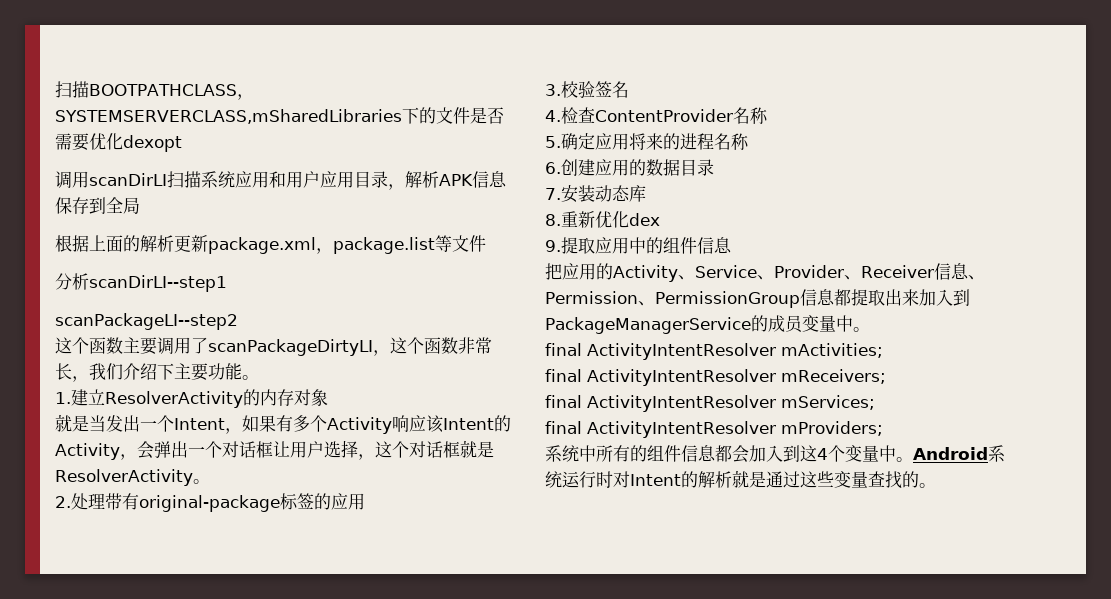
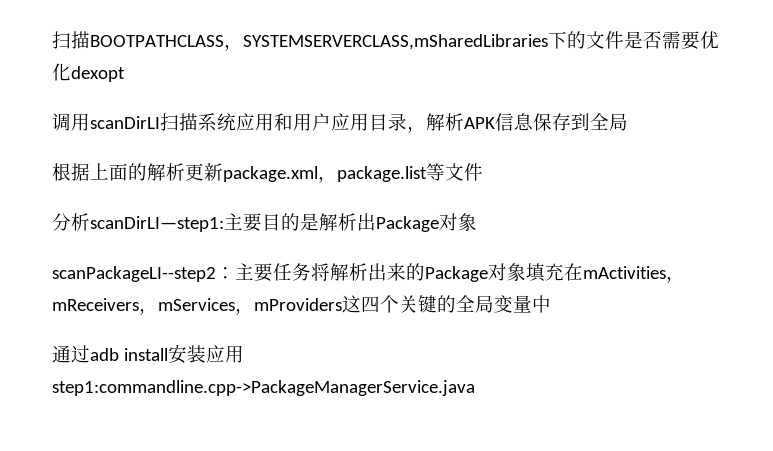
- 分析scanDirLI--step1
- scanPackageLI--step2
- 这个函数主要调用了scanPackageDirtyLI，这个函数非常长，我们介绍下主要功能。
- 1.建立ResolverActivity的内存对象
- 就是当发出一个Intent，如果有多个Activity响应该Intent的Activity，会弹出一个对话框让用户选择，这个对话框就是ResolverActivity。
- 2.处理带有original-package标签的应用
- 3.校验签名
- 4.检查ContentProvider名称
- 5.确定应用将来的进程名称
- 6.创建应用的数据目录
- 7.安装动态库
- 8.重新优化dex
- 9.提取应用中的组件信息
- 把应用的Activity、Service、Provider、Receiver信息、Permission、PermissionGroup信息都提取出来加入到PackageManagerService的成员变量中。
- final ActivityIntentResolver mActivities;
- final ActivityIntentResolver mReceivers;
- final ActivityIntentResolver mServices;
- final ActivityIntentResolver mProviders;
- 系统中所有的组件信息都会加入到这4个变量中。Android系统运行时对Intent的解析就是通过这些变量查找的。
+ 分析scanDirLI—step1:主要目的是解析出Package对象
+ scanPackageLI--step2：主要任务将解析出来的Package对象填充在mActivities，mReceivers，mServices，mProviders这四个关键的全局变量中
+ 通过adb install安装应用
+ step1:commandline.cpp->PackageManagerService.java

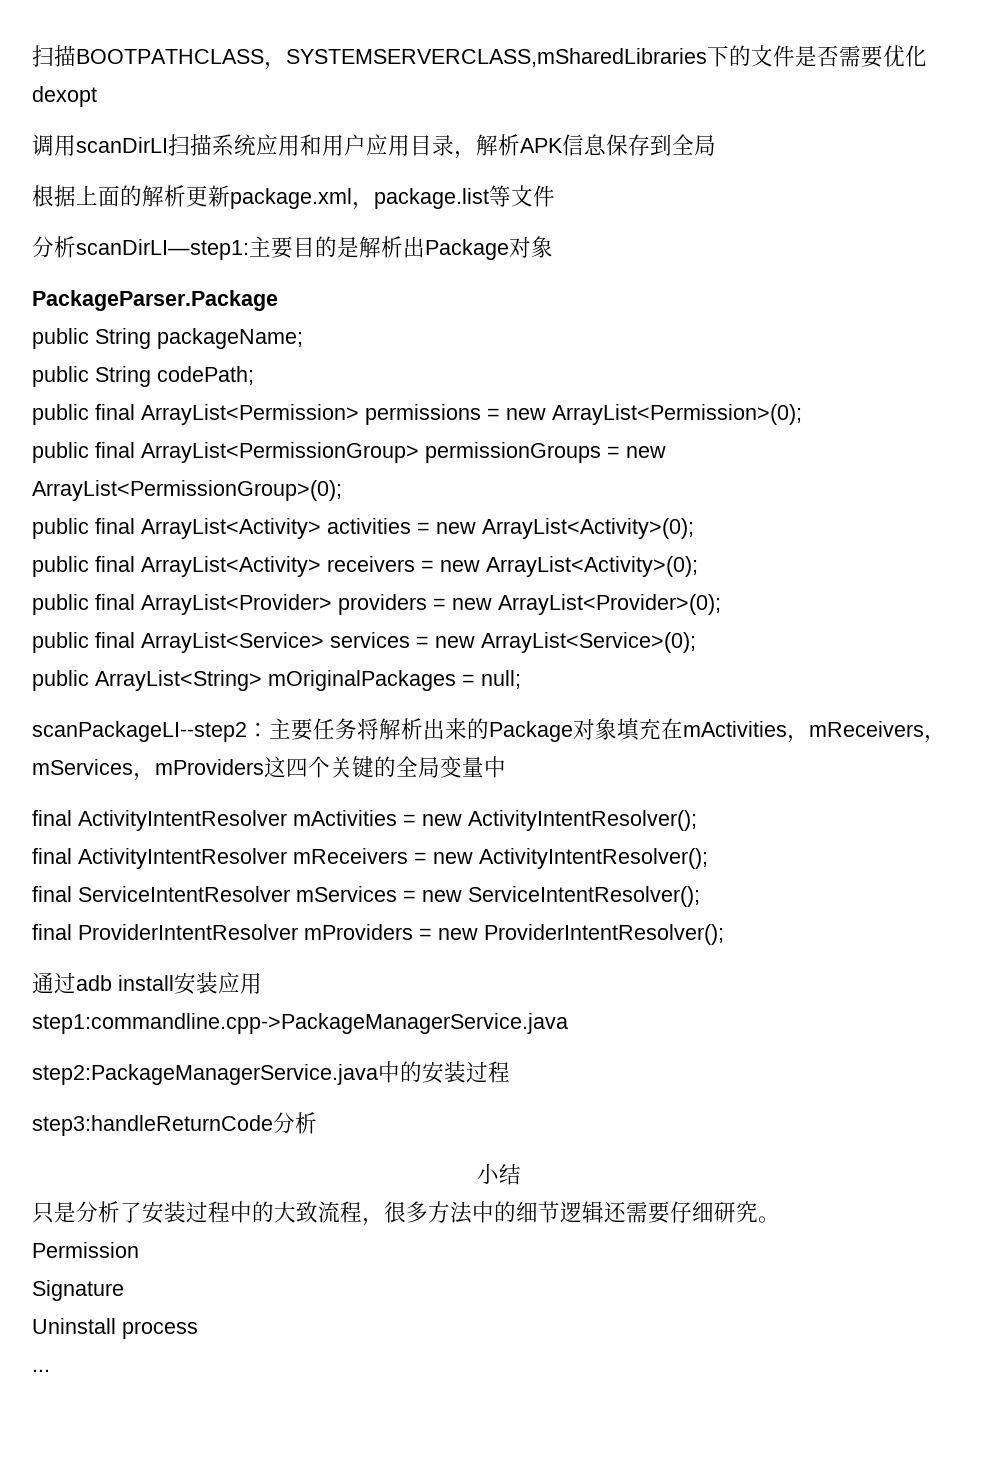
+ PackageParser.Package
+ public String packageName;
+ public String codePath;
+ public final ArrayList<Permission> permissions = new ArrayList<Permission>(0);
+ public final ArrayList<PermissionGroup> permissionGroups = new ArrayList<PermissionGroup>(0);
+ public final ArrayList<Activity> activities = new ArrayList<Activity>(0);
+ public final ArrayList<Activity> receivers = new ArrayList<Activity>(0);
+ public final ArrayList<Provider> providers = new ArrayList<Provider>(0);
+ public final ArrayList<Service> services = new ArrayList<Service>(0);
+ public ArrayList<String> mOriginalPackages = null;
+ final ActivityIntentResolver mActivities = new ActivityIntentResolver();
+ final ActivityIntentResolver mReceivers = new ActivityIntentResolver();
+ final ServiceIntentResolver mServices = new ServiceIntentResolver();
+ final ProviderIntentResolver mProviders = new ProviderIntentResolver();
+ step2:PackageManagerService.java中的安装过程
+ step3:handleReturnCode分析
+ 小结
+ 只是分析了安装过程中的大致流程，很多方法中的细节逻辑还需要仔细研究。
+ Permission
+ Signature
+ Uninstall process
+ ...

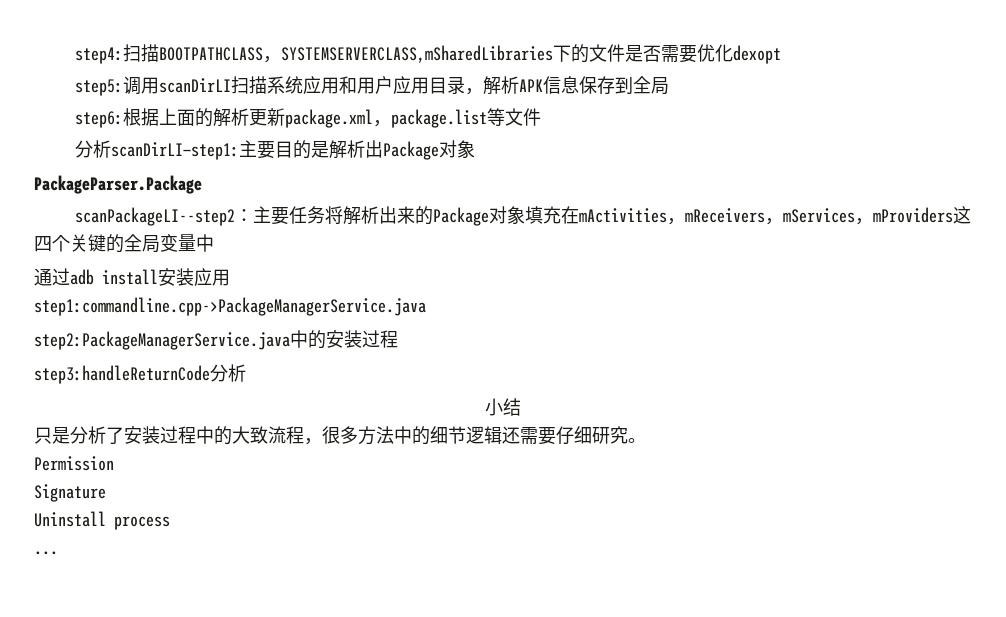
- 扫描BOOTPATHCLASS，SYSTEMSERVERCLASS,mSharedLibraries下的文件是否需要优化dexopt
+ step4:扫描BOOTPATHCLASS，SYSTEMSERVERCLASS,mSharedLibraries下的文件是否需要优化dexopt
- 调用scanDirLI扫描系统应用和用户应用目录，解析APK信息保存到全局
+ step5:调用scanDirLI扫描系统应用和用户应用目录，解析APK信息保存到全局
- 根据上面的解析更新package.xml，package.list等文件
+ step6:根据上面的解析更新package.xml，package.list等文件
- public String packageName;
- public String codePath;
- public final ArrayList<Permission> permissions = new ArrayList<Permission>(0);
- public final ArrayList<PermissionGroup> permissionGroups = new ArrayList<PermissionGroup>(0);
- public final ArrayList<Activity> activities = new ArrayList<Activity>(0);
- public final ArrayList<Activity> receivers = new ArrayList<Activity>(0);
- public final ArrayList<Provider> providers = new ArrayList<Provider>(0);
- public final ArrayList<Service> services = new ArrayList<Service>(0);
- public ArrayList<String> mOriginalPackages = null;
- final ActivityIntentResolver mActivities = new ActivityIntentResolver();
- final ActivityIntentResolver mReceivers = new ActivityIntentResolver();
- final ServiceIntentResolver mServices = new ServiceIntentResolver();
- final ProviderIntentResolver mProviders = new ProviderIntentResolver();

